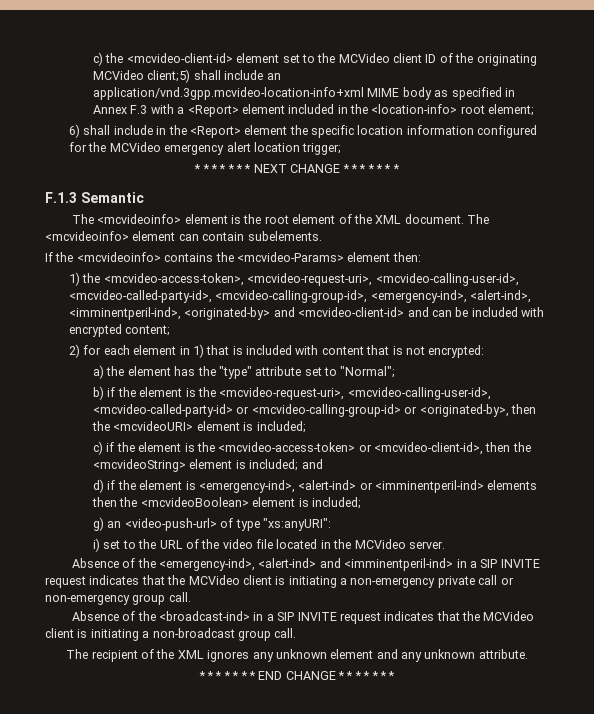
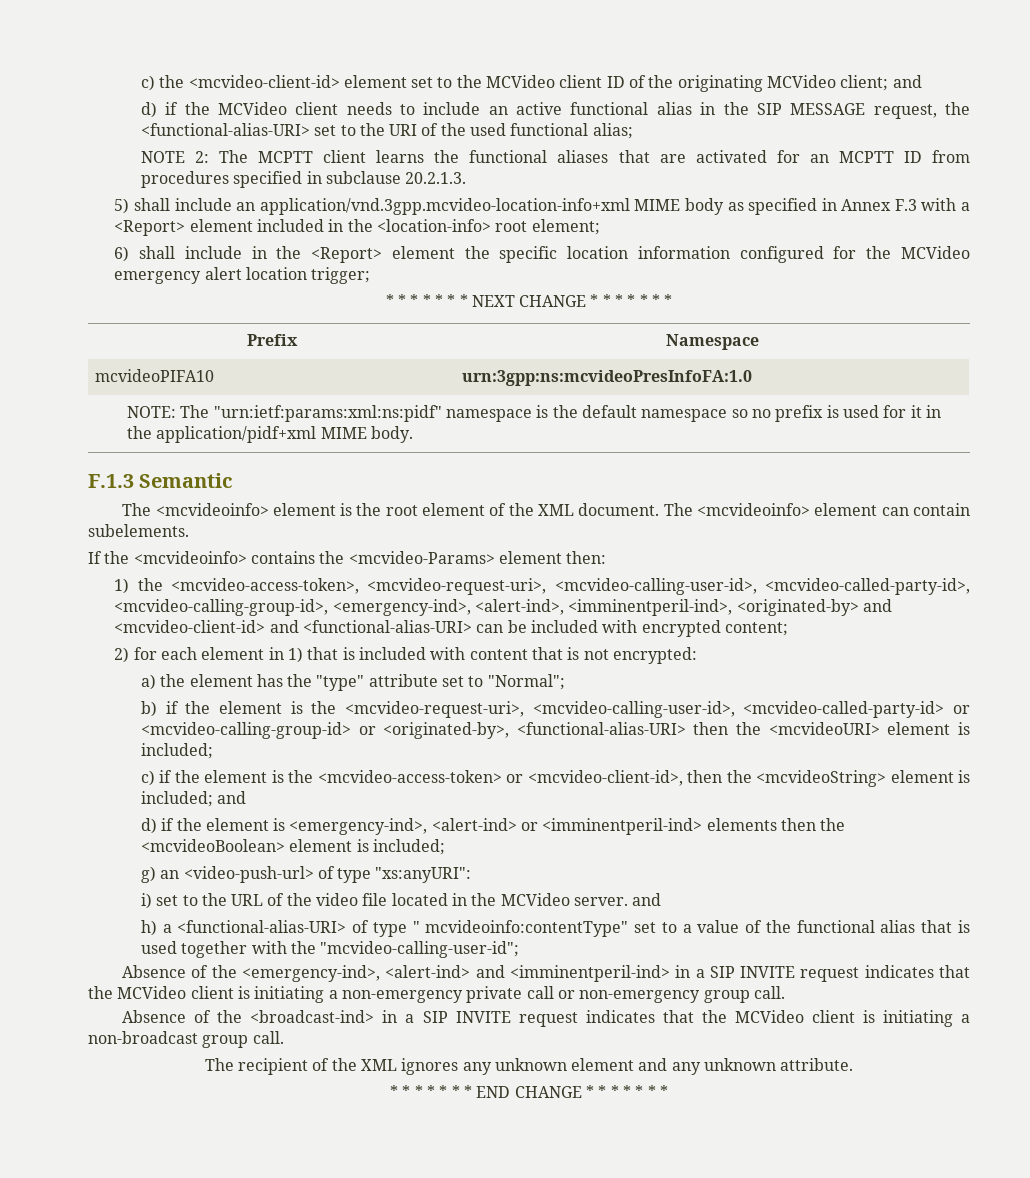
- c) the <mcvideo-client-id> element set to the MCVideo client ID of the originating MCVideo client;5) shall include an application/vnd.3gpp.mcvideo-location-info+xml MIME body as specified in Annex F.3 with a <Report> element included in the <location-info> root element;
+ c) the <mcvideo-client-id> element set to the MCVideo client ID of the originating MCVideo client; and
+ d) if the MCVideo client needs to include an active functional alias in the SIP MESSAGE request, the <functional-alias-URI> set to the URI of the used functional alias;
+ NOTE 2: The MCPTT client learns the functional aliases that are activated for an MCPTT ID from procedures specified in subclause 20.2.1.3.
+ 5) shall include an application/vnd.3gpp.mcvideo-location-info+xml MIME body as specified in Annex F.3 with a <Report> element included in the <location-info> root element;
+ Prefix | Namespace
+ mcvideoPIFA10 | urn:3gpp:ns:mcvideoPresInfoFA:1.0
+ NOTE: The "urn:ietf:params:xml:ns:pidf" namespace is the default namespace so no prefix is used for it in the application/pidf+xml MIME body.
- 1) the <mcvideo-access-token>, <mcvideo-request-uri>, <mcvideo-calling-user-id>, <mcvideo-called-party-id>, <mcvideo-calling-group-id>, <emergency-ind>, <alert-ind>, <imminentperil-ind>, <originated-by> and <mcvideo-client-id> and can be included with encrypted content;
+ 1) the <mcvideo-access-token>, <mcvideo-request-uri>, <mcvideo-calling-user-id>, <mcvideo-called-party-id>, <mcvideo-calling-group-id>, <emergency-ind>, <alert-ind>, <imminentperil-ind>, <originated-by> and <mcvideo-client-id> and <functional-alias-URI> can be included with encrypted content;
- b) if the element is the <mcvideo-request-uri>, <mcvideo-calling-user-id>, <mcvideo-called-party-id> or <mcvideo-calling-group-id> or <originated-by>, then the <mcvideoURI> element is included;
+ b) if the element is the <mcvideo-request-uri>, <mcvideo-calling-user-id>, <mcvideo-called-party-id> or <mcvideo-calling-group-id> or <originated-by>, <functional-alias-URI> then the <mcvideoURI> element is included;
- i) set to the URL of the video file located in the MCVideo server.
+ i) set to the URL of the video file located in the MCVideo server. and
+ h) a <functional-alias-URI> of type " mcvideoinfo:contentType" set to a value of the functional alias that is used together with the "mcvideo-calling-user-id";

